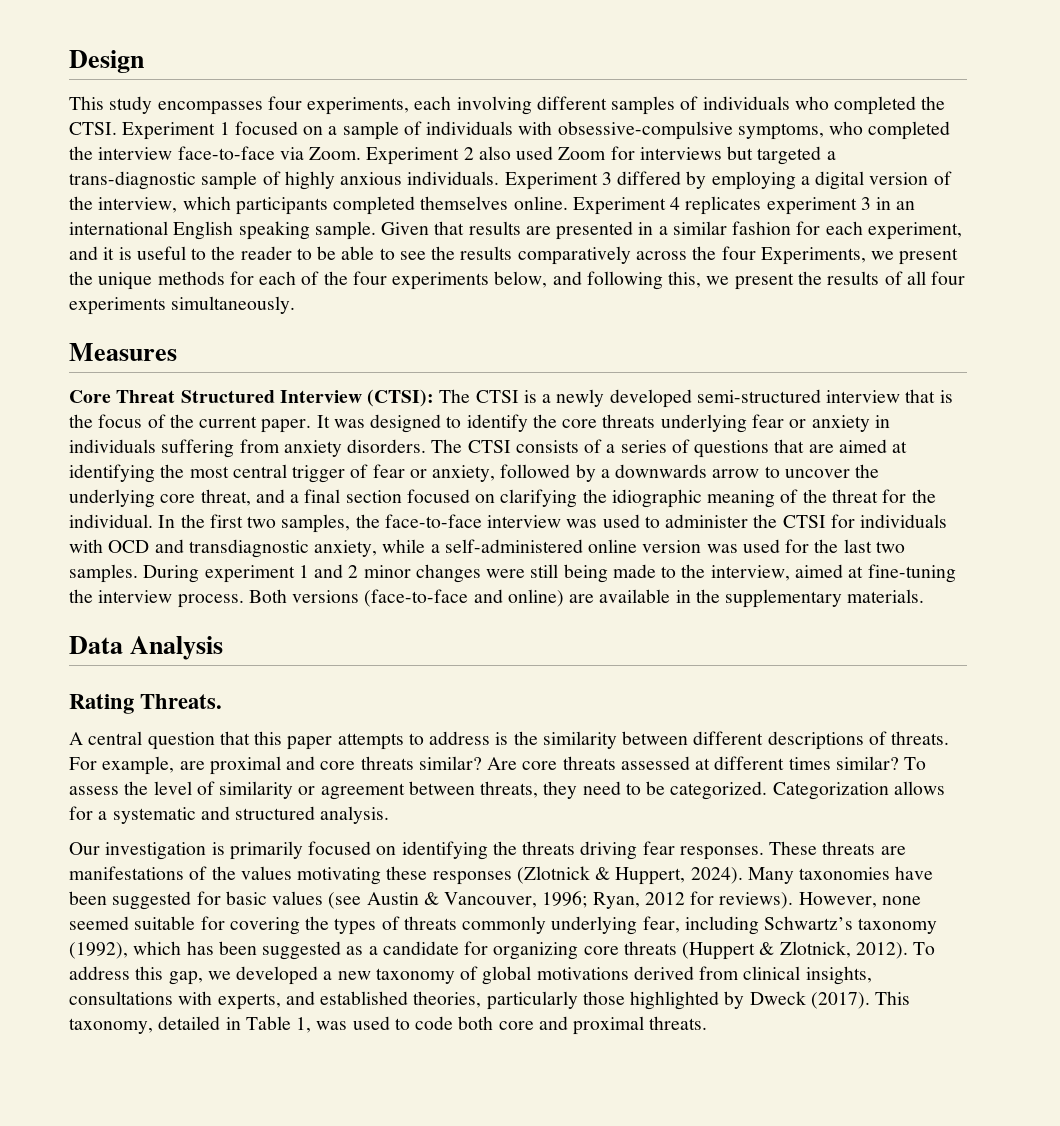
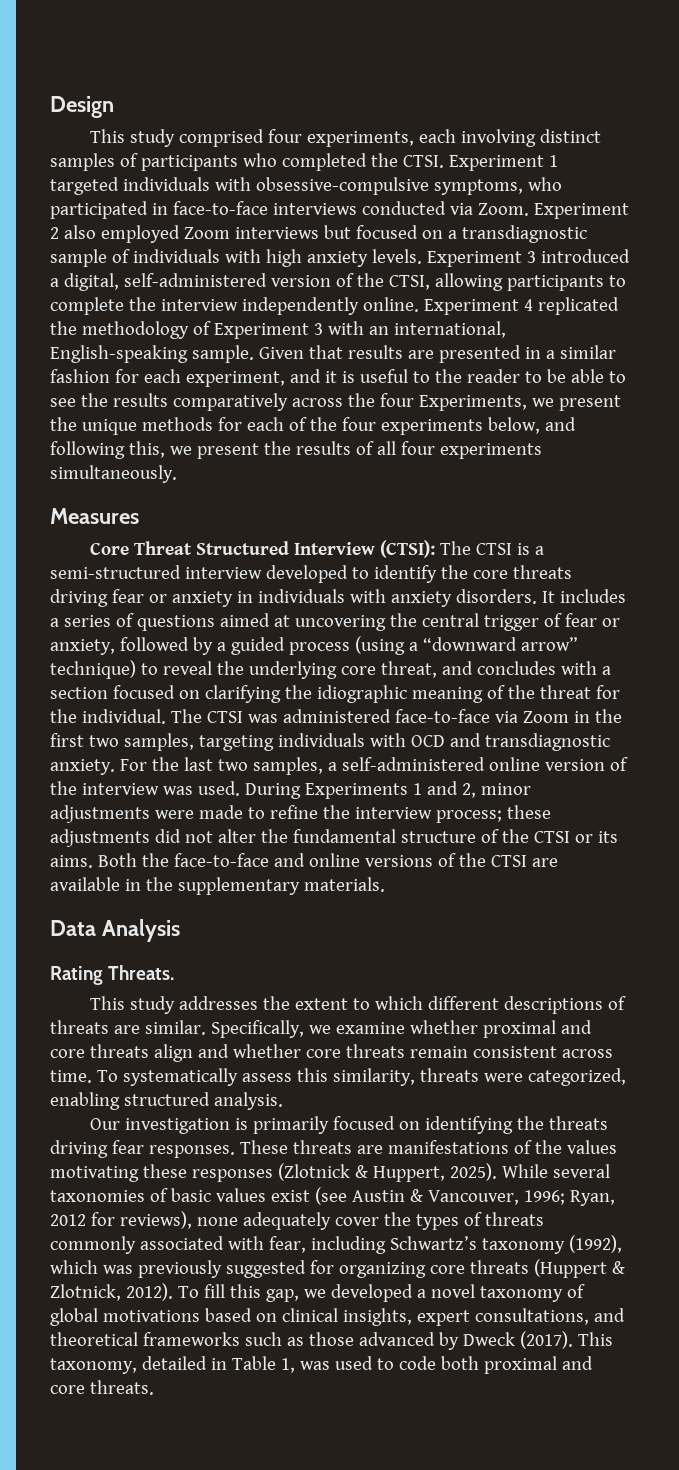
- This study encompasses four experiments, each involving different samples of individuals who completed the CTSI.
+ This study comprised four experiments, each involving distinct samples of participants who completed the CTSI.
- Experiment 1 focused on a sample of individuals with obsessive-compulsive symptoms, who completed the interview face-to-face via Zoom.
+ Experiment 1 targeted individuals with obsessive-compulsive symptoms, who participated in face-to-face interviews conducted via Zoom.
- Experiment 2 also used Zoom for interviews but targeted a trans-diagnostic sample of highly anxious individuals. Experiment 3 differed by employing a digital version of the interview, which participants completed themselves online. Experiment 4 replicates experiment 3 in an international English speaking sample.
+ Experiment 2 also employed Zoom interviews but focused on a transdiagnostic sample of individuals with high anxiety levels. Experiment 3 introduced a digital, self-administered version of the CTSI, allowing participants to complete the interview independently online. Experiment 4 replicated the methodology of Experiment 3 with an international, English-speaking sample.
- Core Threat Structured Interview (CTSI): The CTSI is a newly developed semi-structured interview that is the focus of the current paper. It was designed to identify the core threats underlying fear or anxiety in individuals suffering from anxiety disorders. The CTSI consists of a series of questions that are aimed at identifying the most central trigger of fear or anxiety, followed by a downwards arrow to uncover the underlying core threat, and a final section focused on clarifying the idiographic meaning of the threat for the individual.
+ Core Threat Structured Interview (CTSI): The CTSI is a semi-structured interview developed to identify the core threats driving fear or anxiety in individuals with anxiety disorders. It includes a series of questions aimed at uncovering the central trigger of fear or anxiety, followed by a guided process (using a “downward arrow” technique) to reveal the underlying core threat, and concludes with a section focused on clarifying the idiographic meaning of the threat for the individual.
- In the first two samples, the face-to-face interview was used to administer the CTSI for individuals with OCD and transdiagnostic anxiety, while a self-administered online version was used for the last two samples. During experiment 1 and 2 minor changes were still being made to the interview, aimed at fine-tuning the interview process. Both versions (face-to-face and online) are available in the supplementary materials.
+ The CTSI was administered face-to-face via Zoom in the first two samples, targeting individuals with OCD and transdiagnostic anxiety. For the last two samples, a self-administered online version of the interview was used. During Experiments 1 and 2, minor adjustments were made to refine the interview process; these adjustments did not alter the fundamental structure of the CTSI or its aims. Both the face-to-face and online versions of the CTSI are available in the supplementary materials.
- A central question that this paper attempts to address is the similarity between different descriptions of threats. For example, are proximal and core threats similar? Are core threats assessed at different times similar? To assess the level of similarity or agreement between threats, they need to be categorized. Categorization allows for a systematic and structured analysis.
+ This study addresses the extent to which different descriptions of threats are similar. Specifically, we examine whether proximal and core threats align and whether core threats remain consistent across time. To systematically assess this similarity, threats were categorized, enabling structured analysis.
- These threats are manifestations of the values motivating these responses (Zlotnick & Huppert, 2024). Many taxonomies have been suggested for basic values (see Austin & Vancouver, 1996; Ryan, 2012 for reviews). However, none seemed suitable for covering the types of threats commonly underlying fear, including Schwartz’s taxonomy (1992), which has been suggested as a candidate for organizing core threats (Huppert & Zlotnick, 2012).
+ These threats are manifestations of the values motivating these responses (Zlotnick & Huppert, 2025). While several taxonomies of basic values exist (see Austin & Vancouver, 1996; Ryan, 2012 for reviews), none adequately cover the types of threats commonly associated with fear, including Schwartz’s taxonomy (1992), which was previously suggested for organizing core threats (Huppert & Zlotnick, 2012).
- To address this gap, we developed a new taxonomy of global motivations derived from clinical insights, consultations with experts, and established theories, particularly those highlighted by Dweck (2017).
+ To fill this gap, we developed a novel taxonomy of global motivations based on clinical insights, expert consultations, and theoretical frameworks such as those advanced by Dweck (2017).
- This taxonomy, detailed in Table 1, was used to code both core and proximal threats.
+ This taxonomy, detailed in Table 1, was used to code both proximal and core threats.

